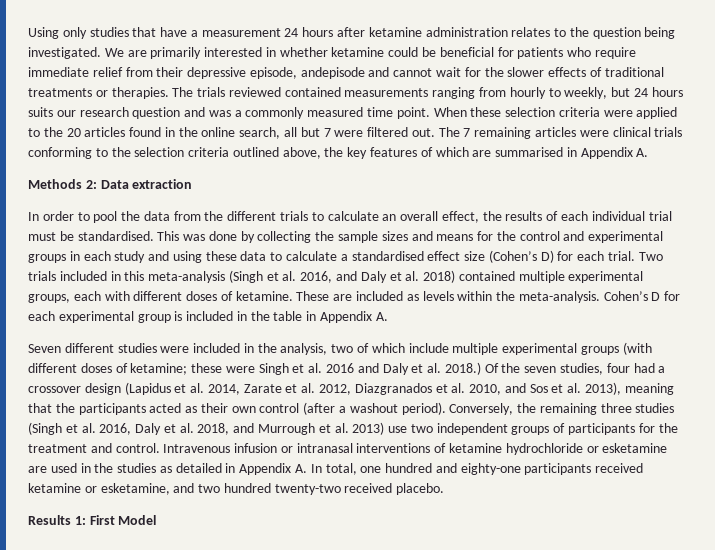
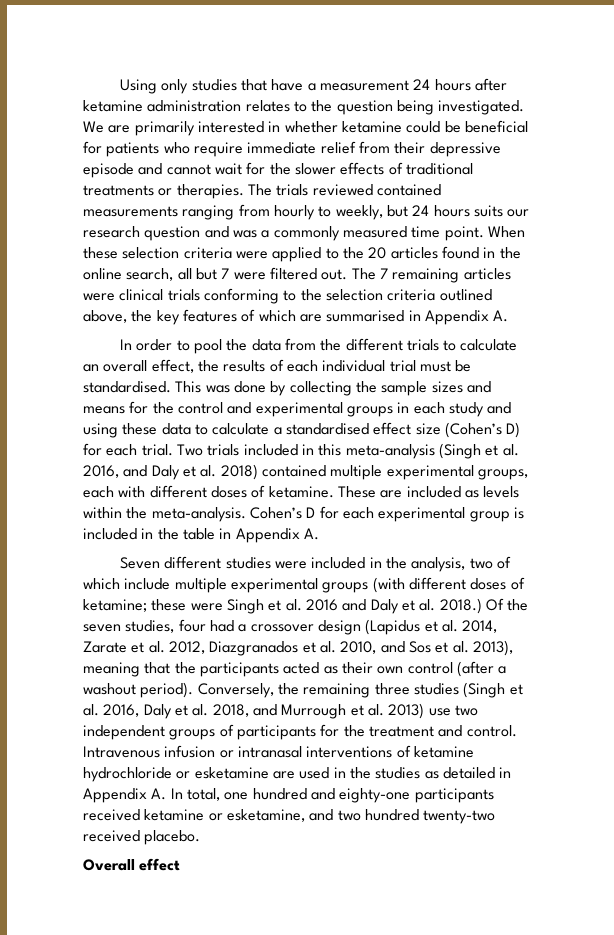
- We are primarily interested in whether ketamine could be beneficial for patients who require immediate relief from their depressive episode, andepisode and cannot wait for the slower effects of traditional treatments or therapies.
+ We are primarily interested in whether ketamine could be beneficial for patients who require immediate relief from their depressive episode and cannot wait for the slower effects of traditional treatments or therapies.
- Methods 2: Data extraction
- Results 1: First Model
+ Overall effect

